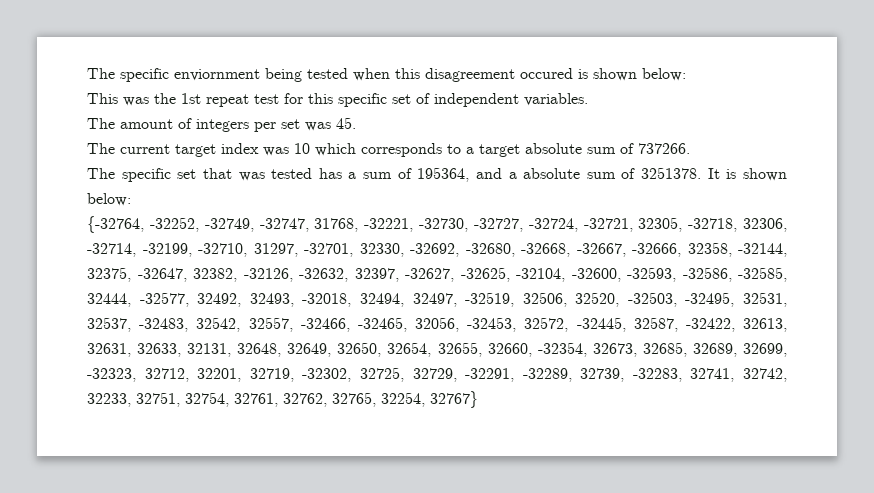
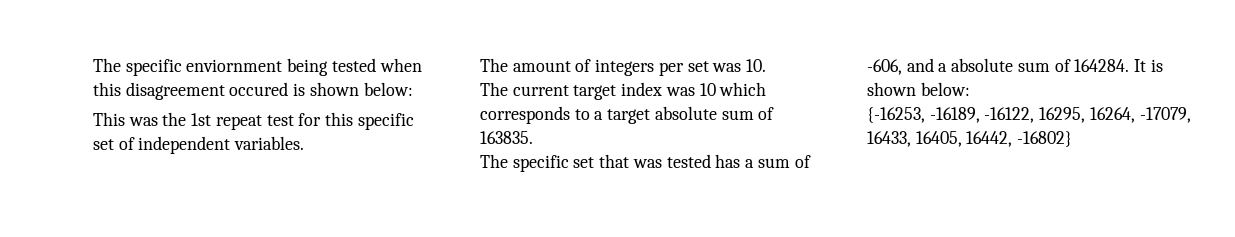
- The amount of integers per set was 45.
+ The amount of integers per set was 10.
- The current target index was 10 which corresponds to a target absolute sum of 737266.
+ The current target index was 10 which corresponds to a target absolute sum of 163835.
- The specific set that was tested has a sum of 195364, and a absolute sum of 3251378.
+ The specific set that was tested has a sum of -606, and a absolute sum of 164284.
- {-32764, -32252, -32749, -32747, 31768, -32221, -32730, -32727, -32724, -32721, 32305, -32718, 32306, -32714, -32199, -32710, 31297, -32701, 32330, -32692, -32680, -32668, -32667, -32666, 32358, -32144, 32375, -32647, 32382, -32126, -32632, 32397, -32627, -32625, -32104, -32600, -32593, -32586, -32585, 32444, -32577, 32492, 32493, -32018, 32494, 32497, -32519, 32506, 32520, -32503, -32495, 32531, 32537, -32483, 32542, 32557, -32466, -32465, 32056, -32453, 32572, -32445, 32587, -32422, 32613, 32631, 32633, 32131, 32648, 32649, 32650, 32654, 32655, 32660, -32354, 32673, 32685, 32689, 32699, -32323, 32712, 32201, 32719, -32302, 32725, 32729, -32291, -32289, 32739, -32283, 32741, 32742, 32233, 32751, 32754, 32761, 32762, 32765, 32254, 32767}
+ {-16253, -16189, -16122, 16295, 16264, -17079, 16433, 16405, 16442, -16802}

